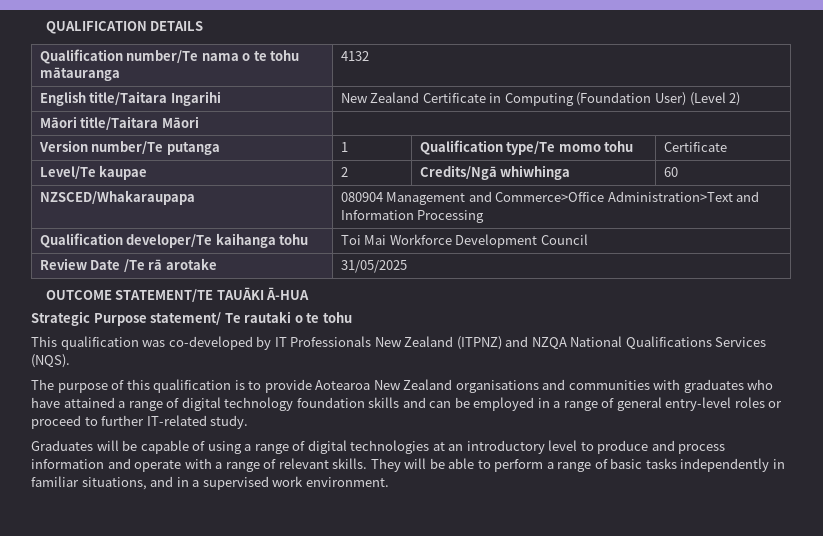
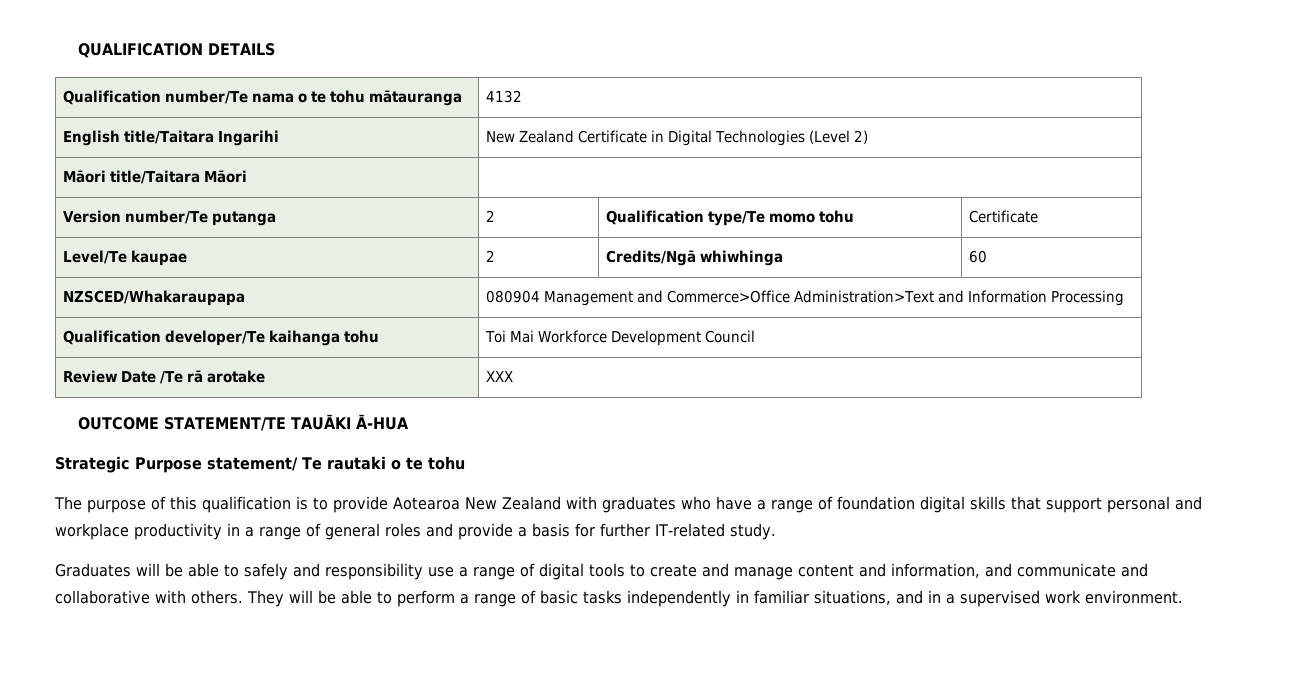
- English title/Taitara Ingarihi | New Zealand Certificate in Computing (Foundation User) (Level 2)
+ English title/Taitara Ingarihi | New Zealand Certificate in Digital Technologies (Level 2)
- Version number/Te putanga | 1 | Qualification type/Te momo tohu | Certificate
+ Version number/Te putanga | 2 | Qualification type/Te momo tohu | Certificate
- Review Date /Te rā arotake | 31/05/2025
+ Review Date /Te rā arotake | XXX
- This qualification was co-developed by IT Professionals New Zealand (ITPNZ) and NZQA National Qualifications Services (NQS).
- The purpose of this qualification is to provide Aotearoa New Zealand organisations and communities with graduates who have attained a range of digital technology foundation skills and can be employed in a range of general entry-level roles or proceed to further IT-related study.
+ The purpose of this qualification is to provide Aotearoa New Zealand with graduates who have a range of foundation digital skills that support personal and workplace productivity in a range of general roles and provide a basis for further IT-related study.
- Graduates will be capable of using a range of digital technologies at an introductory level to produce and process information and operate with a range of relevant skills.
+ Graduates will be able to safely and responsibility use a range of digital tools to create and manage content and information, and communicate and collaborative with others.

